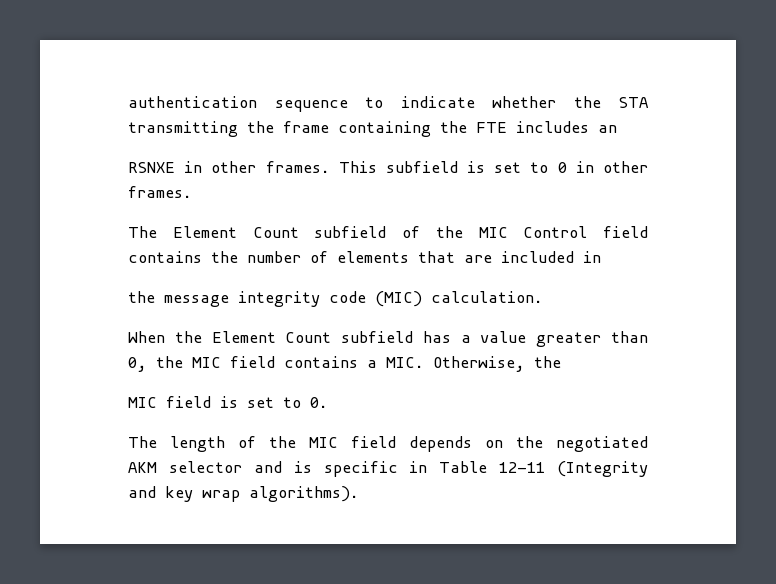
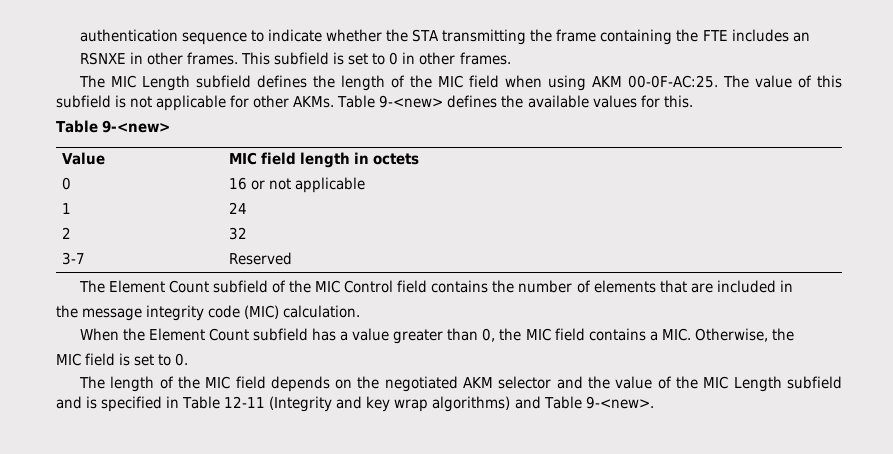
+ The MIC Length subfield defines the length of the MIC field when using AKM 00-0F-AC:25. The value of this subfield is not applicable for other AKMs. Table 9-<new> defines the available values for this.
+ Table 9-<new>
+ Value | MIC field length in octets
+ 0 | 16 or not applicable
+ 1 | 24
+ 2 | 32
+ 3-7 | Reserved
- The length of the MIC field depends on the negotiated AKM selector and is specific in Table 12-11 (Integrity and key wrap algorithms).
+ The length of the MIC field depends on the negotiated AKM selector and the value of the MIC Length subfield and is specified in Table 12-11 (Integrity and key wrap algorithms) and Table 9-<new>.

